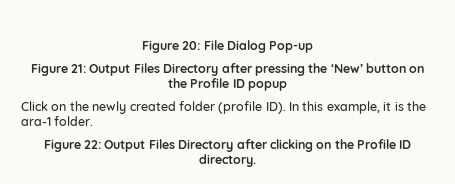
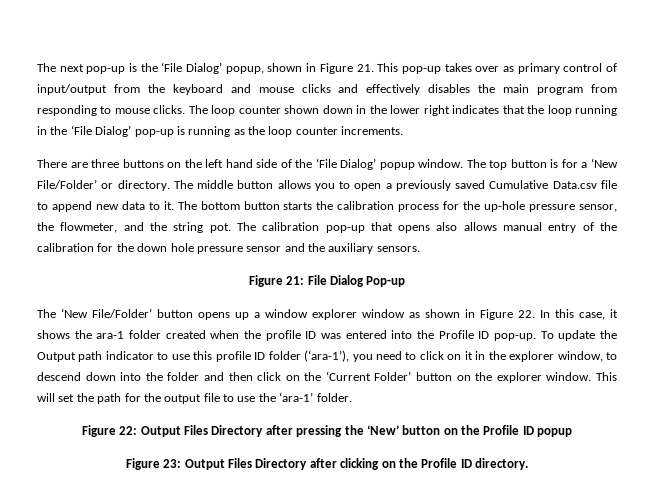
- Figure 20: File Dialog Pop-up
- Figure 21: Output Files Directory after pressing the ‘New’ button on the Profile ID popup
+ The next pop-up is the ‘File Dialog’ popup, shown in Figure 21. This pop-up takes over as primary control of input/output from the keyboard and mouse clicks and effectively disables the main program from responding to mouse clicks. The loop counter shown down in the lower right indicates that the loop running in the ‘File Dialog’ pop-up is running as the loop counter increments.
+ There are three buttons on the left hand side of the ‘File Dialog’ popup window. The top button is for a ‘New File/Folder’ or directory. The middle button allows you to open a previously saved Cumulative Data.csv file to append new data to it. The bottom button starts the calibration process for the up-hole pressure sensor, the flowmeter, and the string pot. The calibration pop-up that opens also allows manual entry of the calibration for the down hole pressure sensor and the auxiliary sensors.
+ Figure 21: File Dialog Pop-up
+ The ‘New File/Folder’ button opens up a window explorer window as shown in Figure 22. In this case, it shows the ara-1 folder created when the profile ID was entered into the Profile ID pop-up. To update the Output path indicator to use this profile ID folder (‘ara-1’), you need to click on it in the explorer window, to descend down into the folder and then click on the ‘Current Folder’ button on the explorer window. This will set the path for the output file to use the ‘ara-1’ folder.
+ Figure 22: Output Files Directory after pressing the ‘New’ button on the Profile ID popup
- Click on the newly created folder (profile ID). In this example, it is the ara-1 folder.
- Figure 22: Output Files Directory after clicking on the Profile ID directory.
+ Figure 23: Output Files Directory after clicking on the Profile ID directory.

